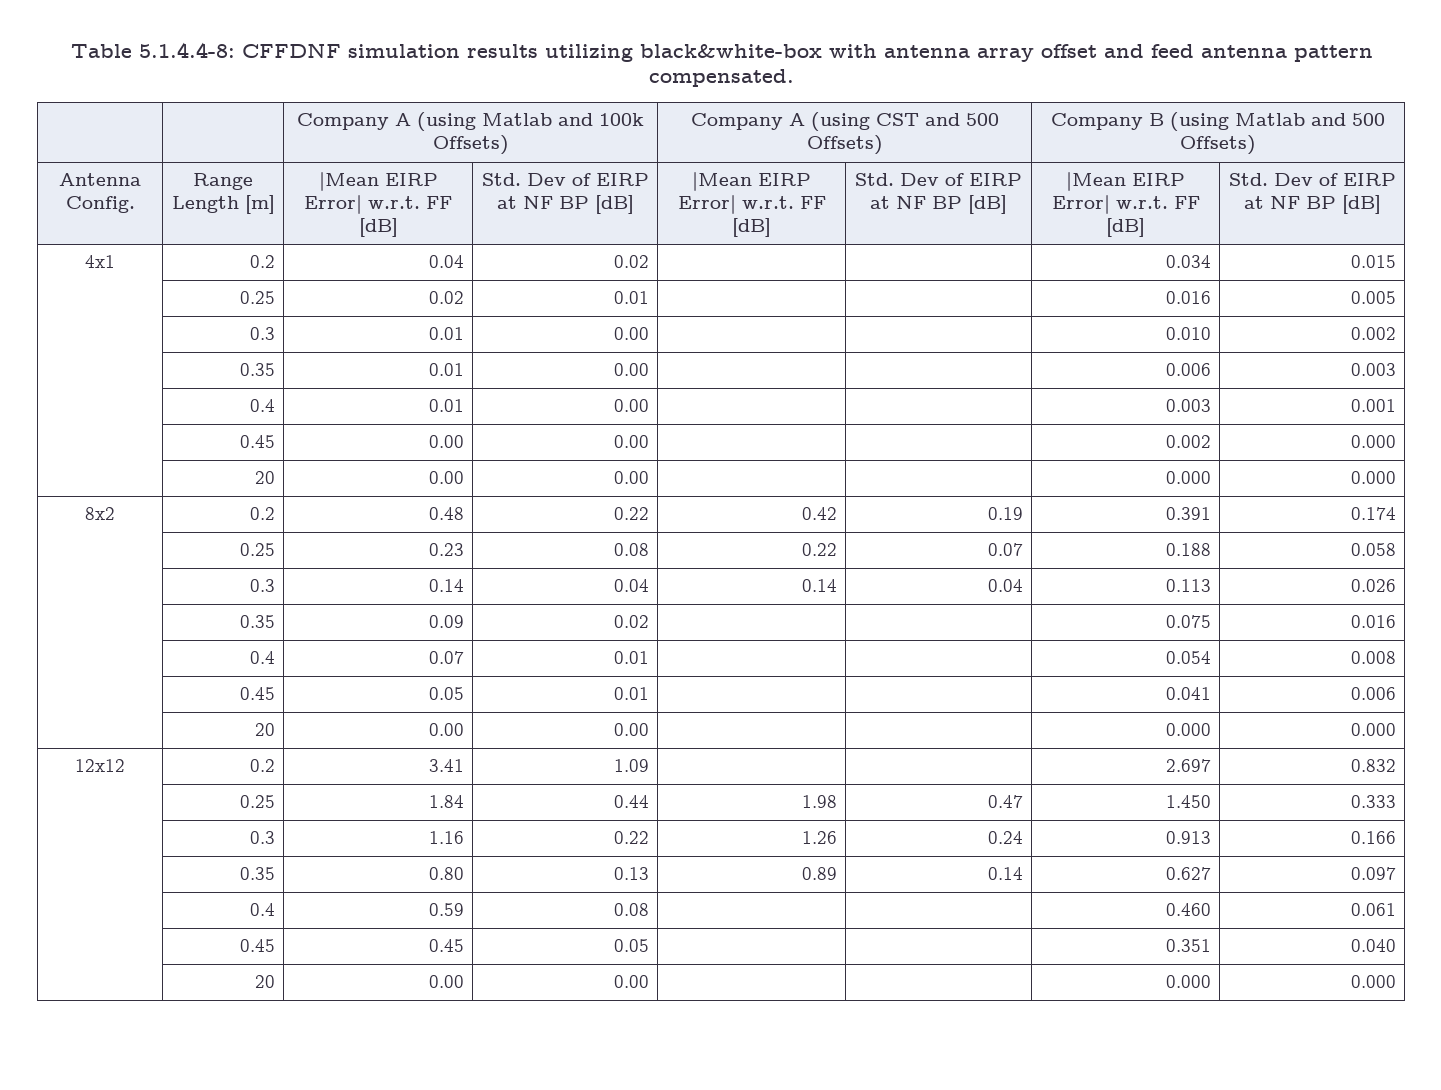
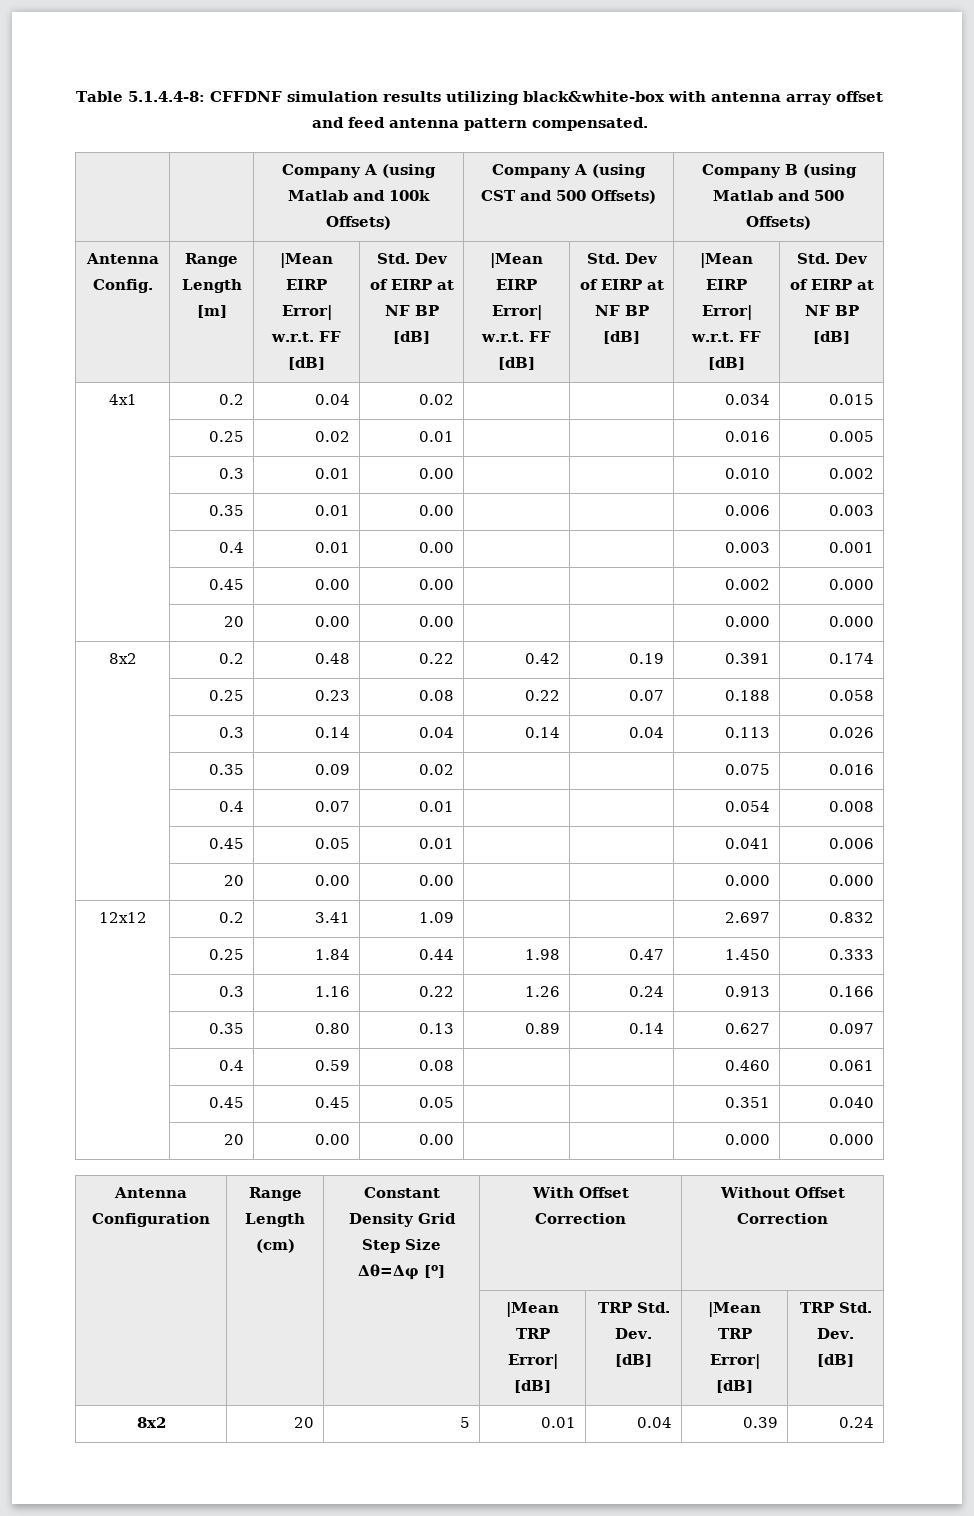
+ Antenna Configuration | Range Length (cm) | Constant Density Grid Step Size Δθ=Δφ [o] | With Offset Correction | Without Offset Correction
+ | | | |Mean TRP Error| [dB] | TRP Std. Dev. [dB] | |Mean TRP Error| [dB] | TRP Std. Dev. [dB]
+ 8x2 | 20 | 5 | 0.01 | 0.04 | 0.39 | 0.24

